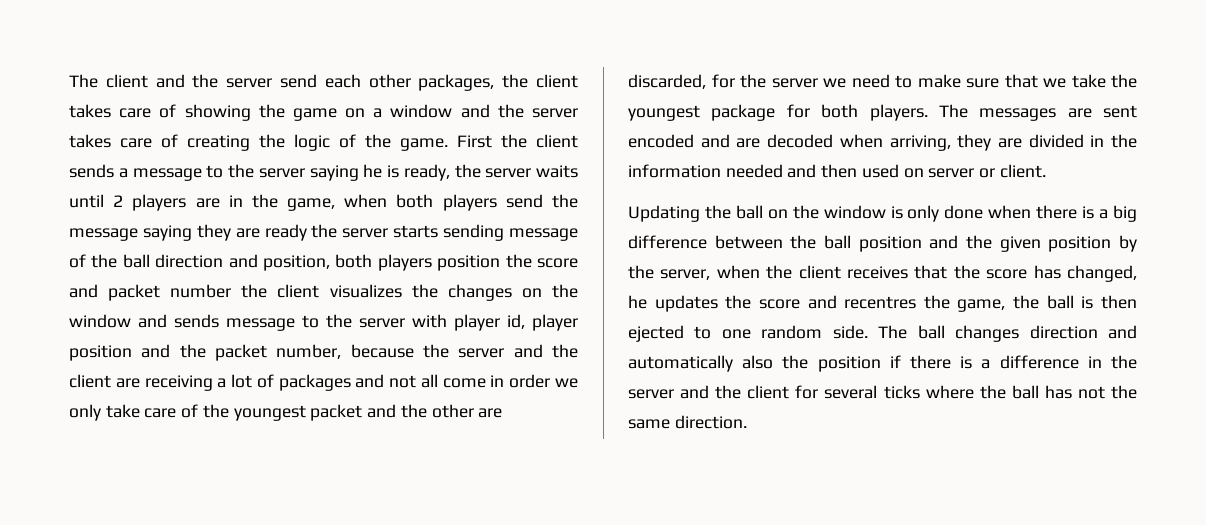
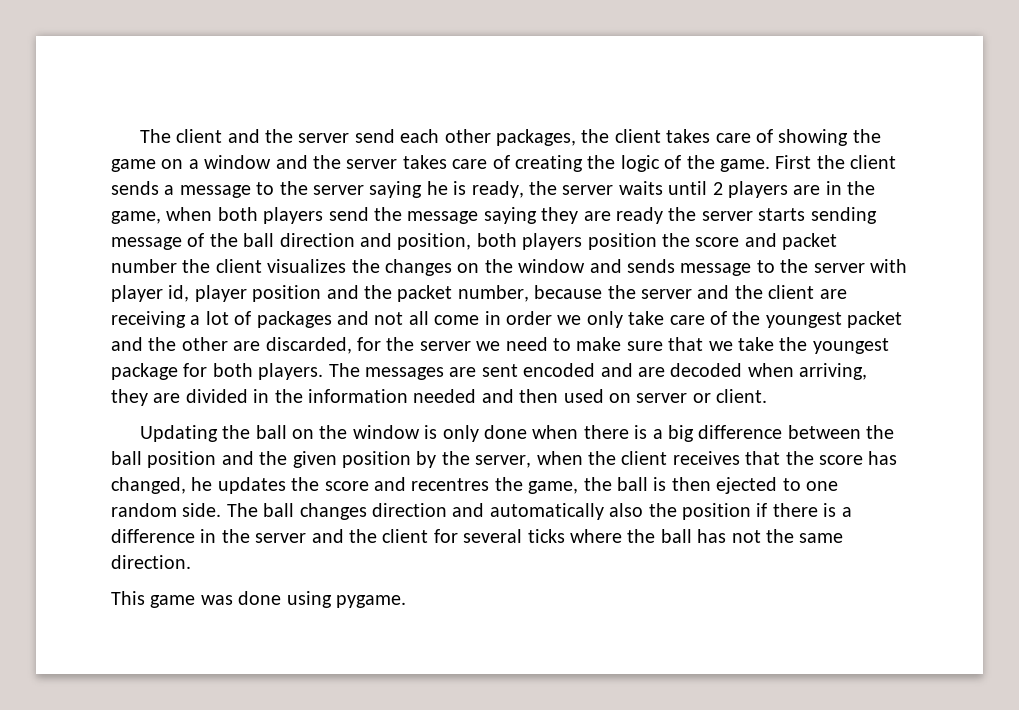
+ This game was done using pygame.

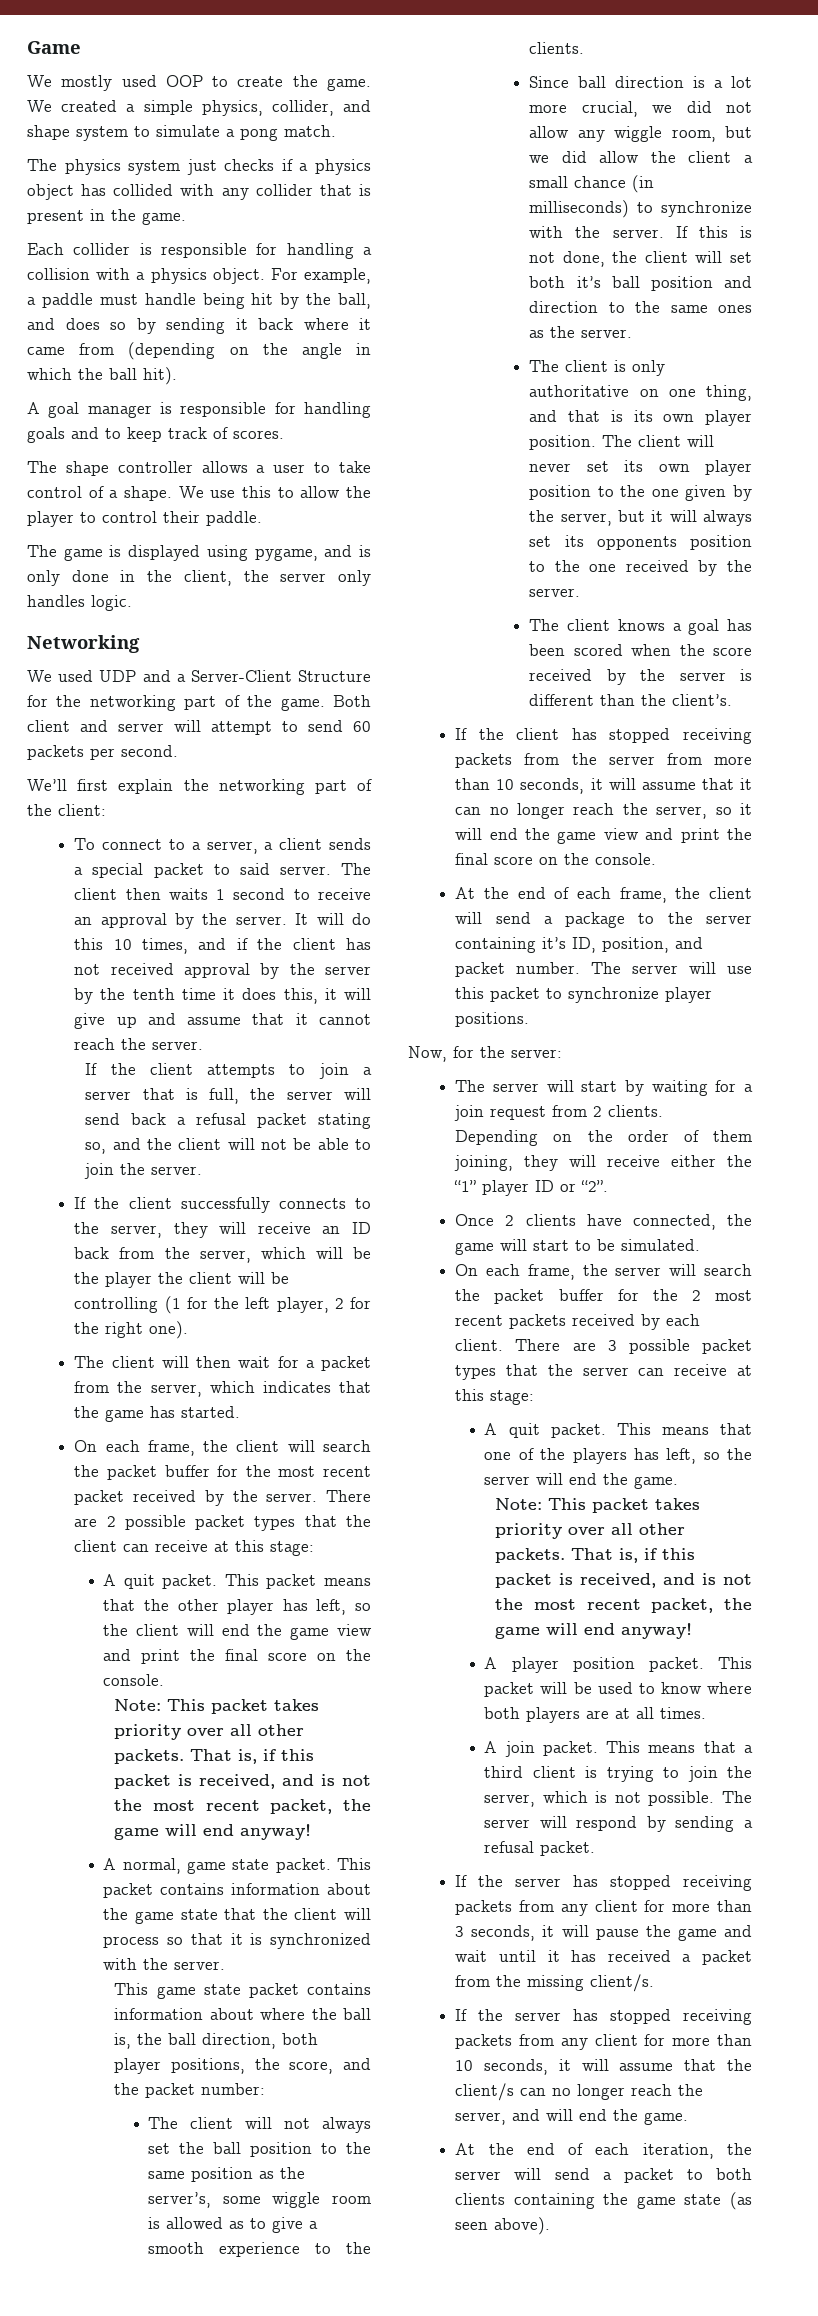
- The client and the server send each other packages, the client takes care of showing the game on a window and the server takes care of creating the logic of the game. First the client sends a message to the server saying he is ready, the server waits until 2 players are in the game, when both players send the message saying they are ready the server starts sending message of the ball direction and position, both players position the score and packet number the client visualizes the changes on the window and sends message to the server with player id, player position and the packet number, because the server and the client are receiving a lot of packages and not all come in order we only take care of the youngest packet and the other are discarded, for the server we need to make sure that we take the youngest package for both players. The messages are sent encoded and are decoded when arriving, they are divided in the information needed and then used on server or client.
- Updating the ball on the window is only done when there is a big difference between the ball position and the given position by the server, when the client receives that the score has changed, he updates the score and recentres the game, the ball is then ejected to one random side. The ball changes direction and automatically also the position if there is a difference in the server and the client for several ticks where the ball has not the same direction.
- This game was done using pygame.
+ Game
+ We mostly used OOP to create the game. We created a simple physics, collider, and shape system to simulate a pong match.
+ The physics system just checks if a physics object has collided with any collider that is present in the game.
+ Each collider is responsible for handling a collision with a physics object. For example, a paddle must handle being hit by the ball, and does so by sending it back where it came from (depending on the angle in which the ball hit).
+ A goal manager is responsible for handling goals and to keep track of scores.
+ The shape controller allows a user to take control of a shape. We use this to allow the player to control their paddle.
+ The game is displayed using pygame, and is only done in the client, the server only handles logic.
+ Networking
+ We used UDP and a Server-Client Structure for the networking part of the game. Both client and server will attempt to send 60 packets per second.
+ We’ll first explain the networking part of the client:
+ To connect to a server, a client sends a special packet to said server. The client then waits 1 second to receive an approval by the server. It will do this 10 times, and if the client has not received approval by the server by the tenth time it does this, it will give up and assume that it cannot reach the server.
+ If the client attempts to join a server that is full, the server will send back a refusal packet stating so, and the client will not be able to join the server.
+ If the client successfully connects to the server, they will receive an ID back from the server, which will be the player the client will be controlling (1 for the left player, 2 for the right one).
+ The client will then wait for a packet from the server, which indicates that the game has started.
+ On each frame, the client will search the packet buffer for the most recent packet received by the server. There are 2 possible packet types that the client can receive at this stage:
+ A quit packet. This packet means that the other player has left, so the client will end the game view and print the final score on the console.
+ Note: This packet takes priority over all other packets. That is, if this packet is received, and is not the most recent packet, the game will end anyway!
+ A normal, game state packet. This packet contains information about the game state that the client will process so that it is synchronized with the server.
+ This game state packet contains information about where the ball is, the ball direction, both player positions, the score, and the packet number:
+ The client will not always set the ball position to the same position as the server’s, some wiggle room is allowed as to give a smooth experience to the clients.
+ Since ball direction is a lot more crucial, we did not allow any wiggle room, but we did allow the client a small chance (in milliseconds) to synchronize with the server. If this is not done, the client will set both it’s ball position and direction to the same ones as the server.
+ The client is only authoritative on one thing, and that is its own player position. The client will never set its own player position to the one given by the server, but it will always set its opponents position to the one received by the server.
+ The client knows a goal has been scored when the score received by the server is different than the client’s.
+ If the client has stopped receiving packets from the server from more than 10 seconds, it will assume that it can no longer reach the server, so it will end the game view and print the final score on the console.
+ At the end of each frame, the client will send a package to the server containing it’s ID, position, and packet number. The server will use this packet to synchronize player positions.
+ Now, for the server:
+ The server will start by waiting for a join request from 2 clients. Depending on the order of them joining, they will receive either the “1” player ID or “2”.
+ Once 2 clients have connected, the game will start to be simulated.
+ On each frame, the server will search the packet buffer for the 2 most recent packets received by each client. There are 3 possible packet types that the server can receive at this stage:
+ A quit packet. This means that one of the players has left, so the server will end the game.
+ Note: This packet takes priority over all other packets. That is, if this packet is received, and is not the most recent packet, the game will end anyway!
+ A player position packet. This packet will be used to know where both players are at all times.
+ A join packet. This means that a third client is trying to join the server, which is not possible. The server will respond by sending a refusal packet.
+ If the server has stopped receiving packets from any client for more than 3 seconds, it will pause the game and wait until it has received a packet from the missing client/s.
+ If the server has stopped receiving packets from any client for more than 10 seconds, it will assume that the client/s can no longer reach the server, and will end the game.
+ At the end of each iteration, the server will send a packet to both clients containing the game state (as seen above).

